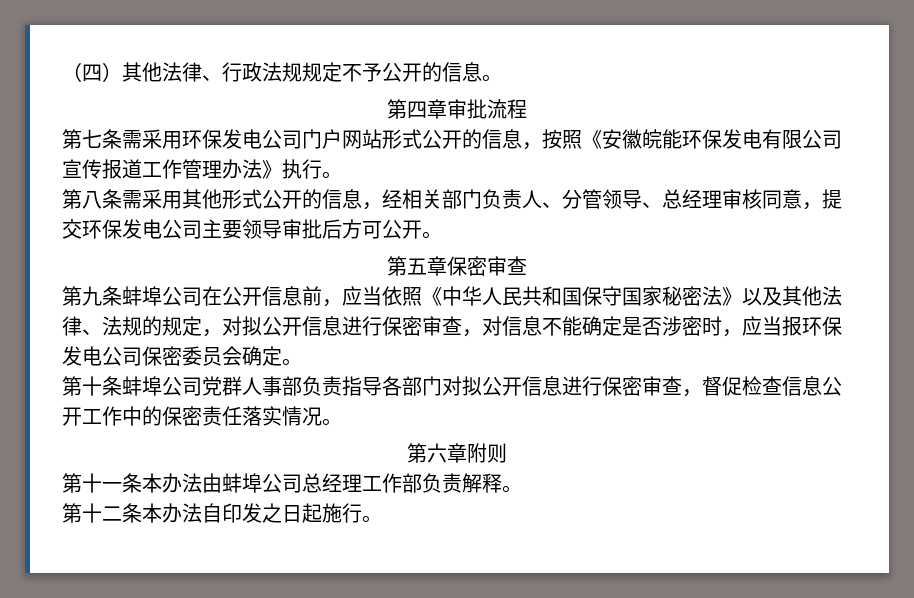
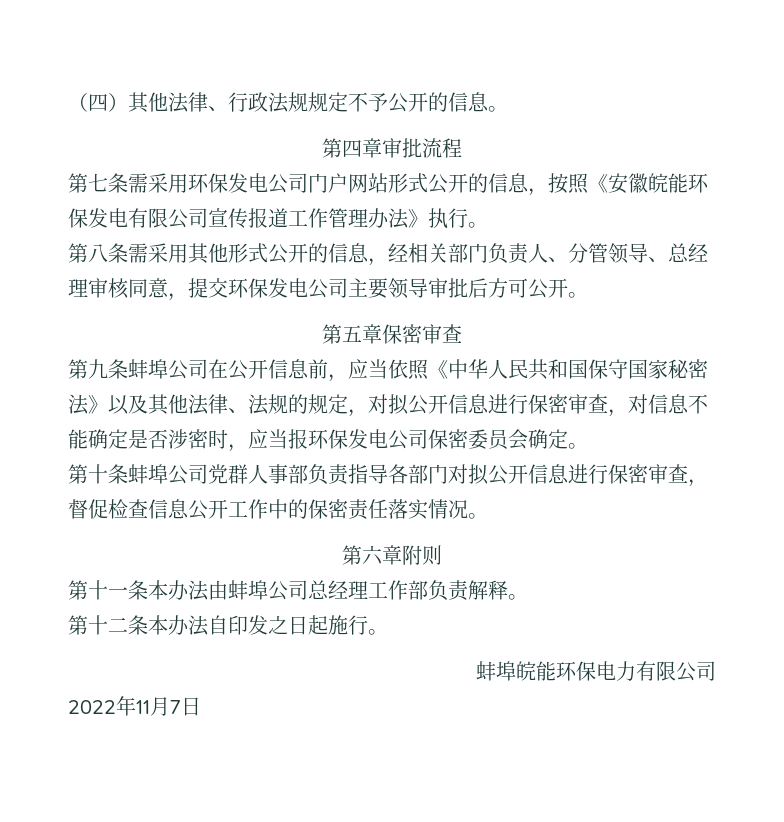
+ 蚌埠皖能环保电力有限公司
+ 2022年11月7日

